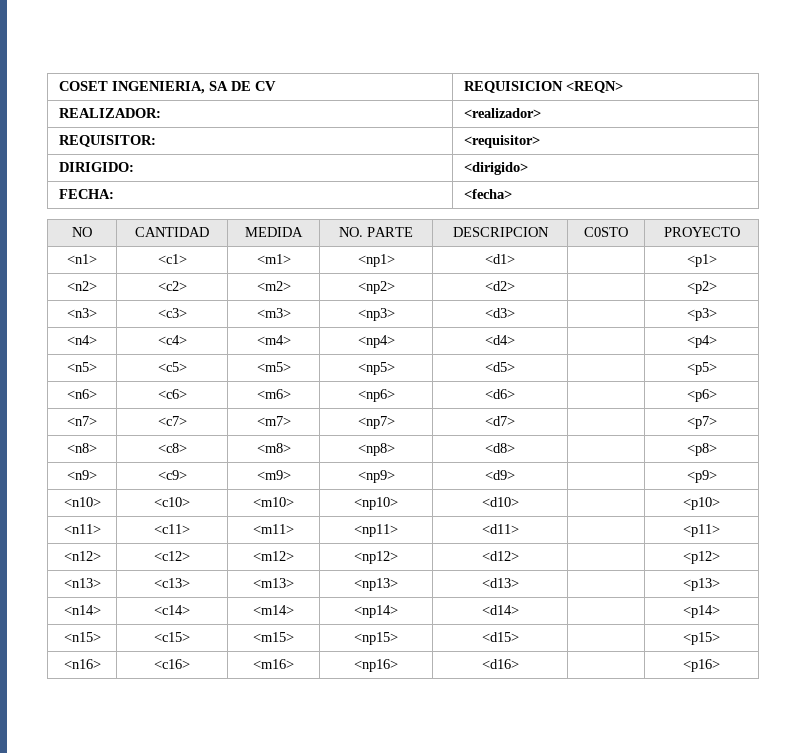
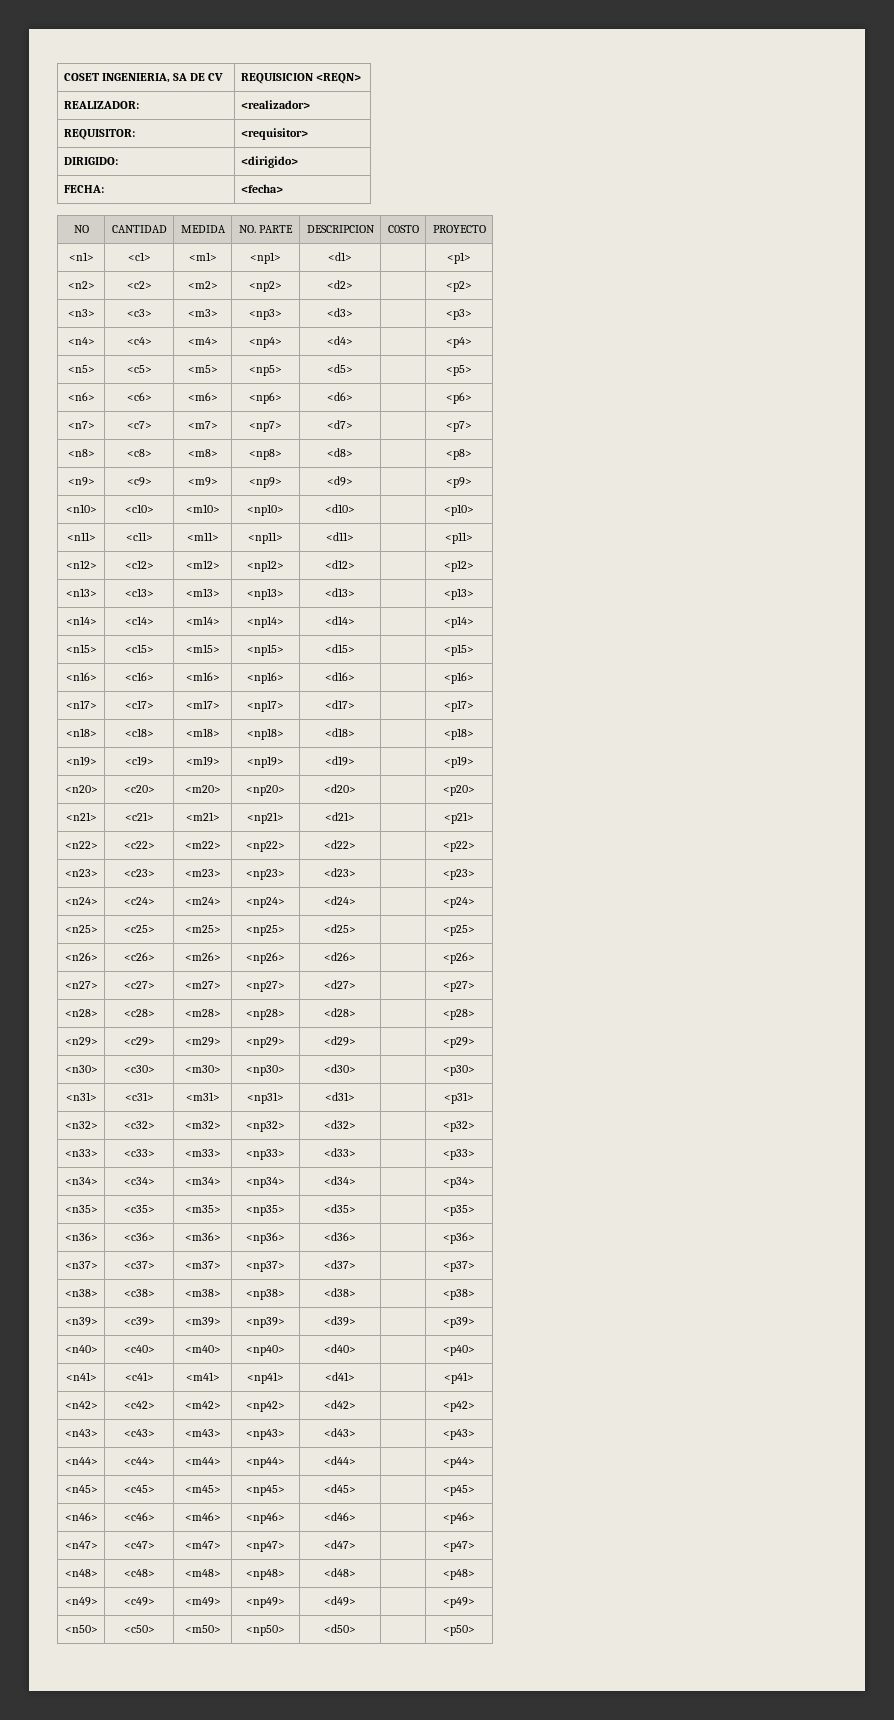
+ <n17> | <c17> | <m17> | <np17> | <d17> | | <p17>
+ <n18> | <c18> | <m18> | <np18> | <d18> | | <p18>
+ <n19> | <c19> | <m19> | <np19> | <d19> | | <p19>
+ <n20> | <c20> | <m20> | <np20> | <d20> | | <p20>
+ <n21> | <c21> | <m21> | <np21> | <d21> | | <p21>
+ <n22> | <c22> | <m22> | <np22> | <d22> | | <p22>
+ <n23> | <c23> | <m23> | <np23> | <d23> | | <p23>
+ <n24> | <c24> | <m24> | <np24> | <d24> | | <p24>
+ <n25> | <c25> | <m25> | <np25> | <d25> | | <p25>
+ <n26> | <c26> | <m26> | <np26> | <d26> | | <p26>
+ <n27> | <c27> | <m27> | <np27> | <d27> | | <p27>
+ <n28> | <c28> | <m28> | <np28> | <d28> | | <p28>
+ <n29> | <c29> | <m29> | <np29> | <d29> | | <p29>
+ <n30> | <c30> | <m30> | <np30> | <d30> | | <p30>
+ <n31> | <c31> | <m31> | <np31> | <d31> | | <p31>
+ <n32> | <c32> | <m32> | <np32> | <d32> | | <p32>
+ <n33> | <c33> | <m33> | <np33> | <d33> | | <p33>
+ <n34> | <c34> | <m34> | <np34> | <d34> | | <p34>
+ <n35> | <c35> | <m35> | <np35> | <d35> | | <p35>
+ <n36> | <c36> | <m36> | <np36> | <d36> | | <p36>
+ <n37> | <c37> | <m37> | <np37> | <d37> | | <p37>
+ <n38> | <c38> | <m38> | <np38> | <d38> | | <p38>
+ <n39> | <c39> | <m39> | <np39> | <d39> | | <p39>
+ <n40> | <c40> | <m40> | <np40> | <d40> | | <p40>
+ <n41> | <c41> | <m41> | <np41> | <d41> | | <p41>
+ <n42> | <c42> | <m42> | <np42> | <d42> | | <p42>
+ <n43> | <c43> | <m43> | <np43> | <d43> | | <p43>
+ <n44> | <c44> | <m44> | <np44> | <d44> | | <p44>
+ <n45> | <c45> | <m45> | <np45> | <d45> | | <p45>
+ <n46> | <c46> | <m46> | <np46> | <d46> | | <p46>
+ <n47> | <c47> | <m47> | <np47> | <d47> | | <p47>
+ <n48> | <c48> | <m48> | <np48> | <d48> | | <p48>
+ <n49> | <c49> | <m49> | <np49> | <d49> | | <p49>
+ <n50> | <c50> | <m50> | <np50> | <d50> | | <p50>

